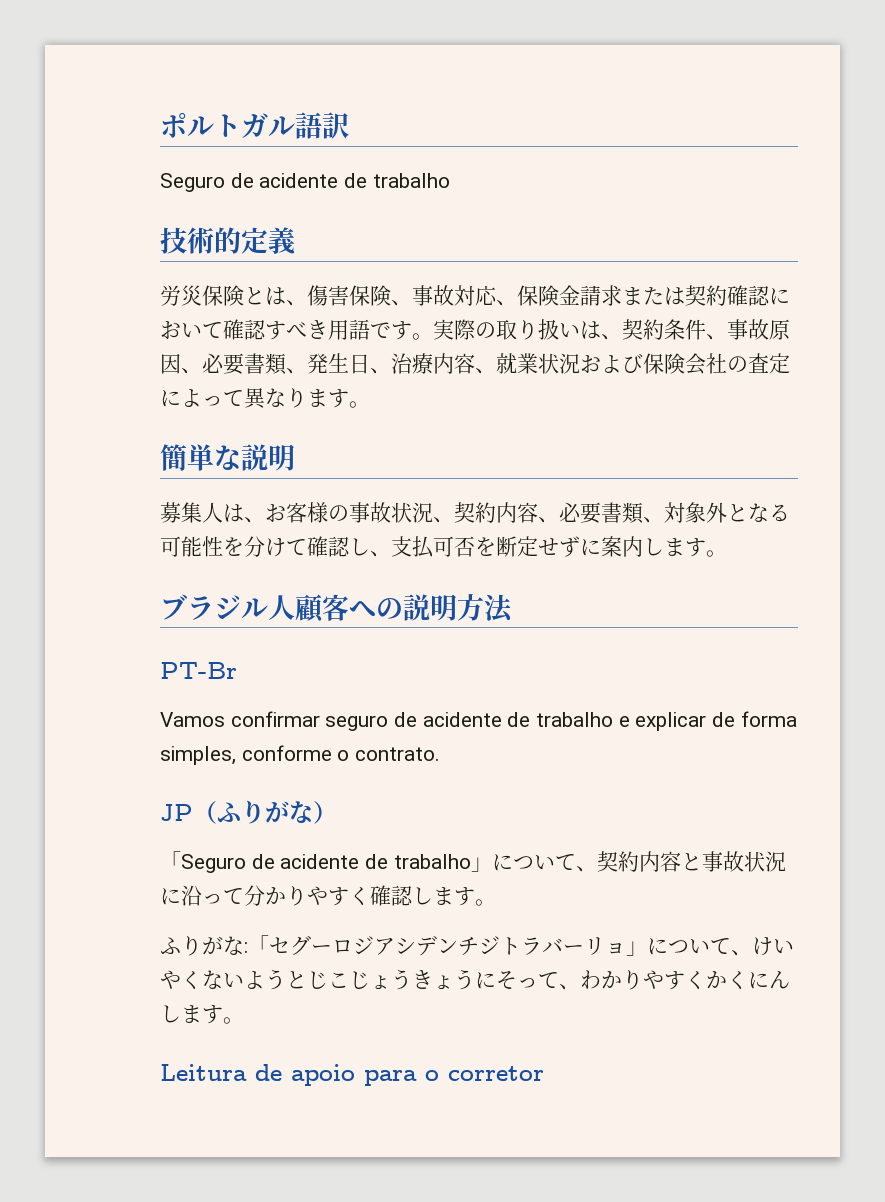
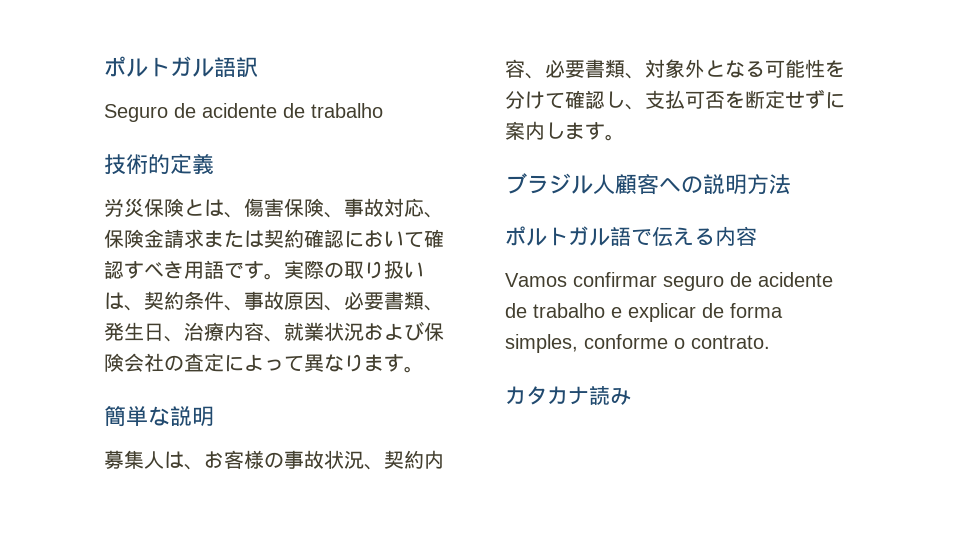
- PT-Br
+ ポルトガル語で伝える内容
- JP（ふりがな）
- 「Seguro de acidente de trabalho」について、契約内容と事故状況に沿って分かりやすく確認します。
- ふりがな:「セグーロジアシデンチジトラバーリョ」について、けいやくないようとじこじょうきょうにそって、わかりやすくかくにんします。
- Leitura de apoio para o corretor
+ カタカナ読み

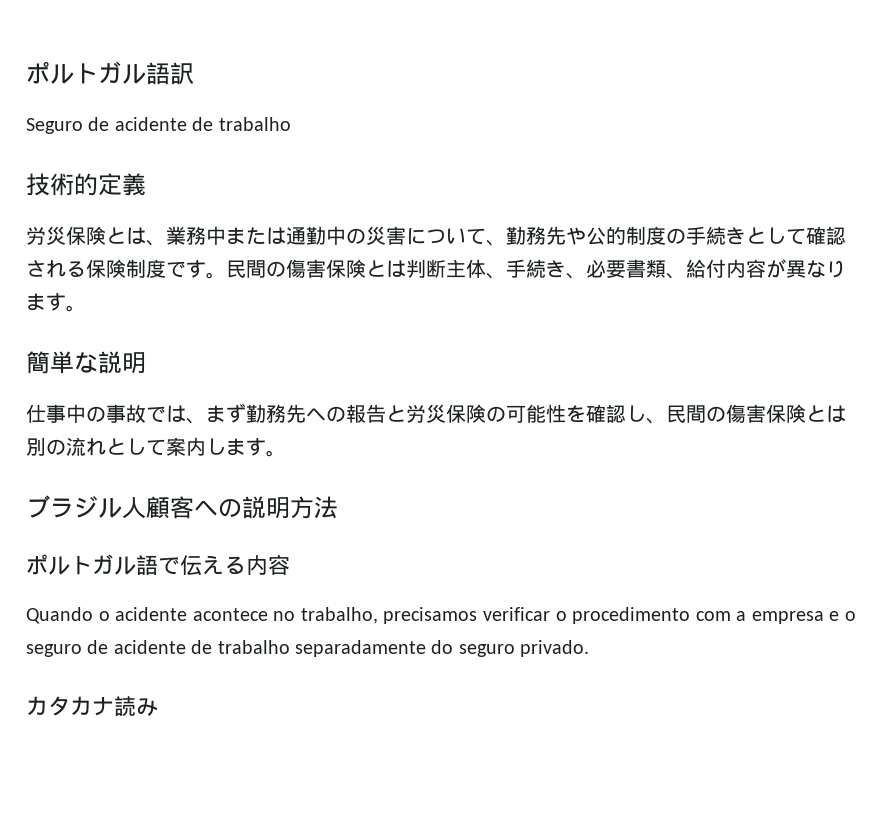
- 労災保険とは、傷害保険、事故対応、保険金請求または契約確認において確認すべき用語です。実際の取り扱いは、契約条件、事故原因、必要書類、発生日、治療内容、就業状況および保険会社の査定によって異なります。
+ 労災保険とは、業務中または通勤中の災害について、勤務先や公的制度の手続きとして確認される保険制度です。民間の傷害保険とは判断主体、手続き、必要書類、給付内容が異なります。
- 募集人は、お客様の事故状況、契約内容、必要書類、対象外となる可能性を分けて確認し、支払可否を断定せずに案内します。
+ 仕事中の事故では、まず勤務先への報告と労災保険の可能性を確認し、民間の傷害保険とは別の流れとして案内します。
- Vamos confirmar seguro de acidente de trabalho e explicar de forma simples, conforme o contrato.
+ Quando o acidente acontece no trabalho, precisamos verificar o procedimento com a empresa e o seguro de acidente de trabalho separadamente do seguro privado.

